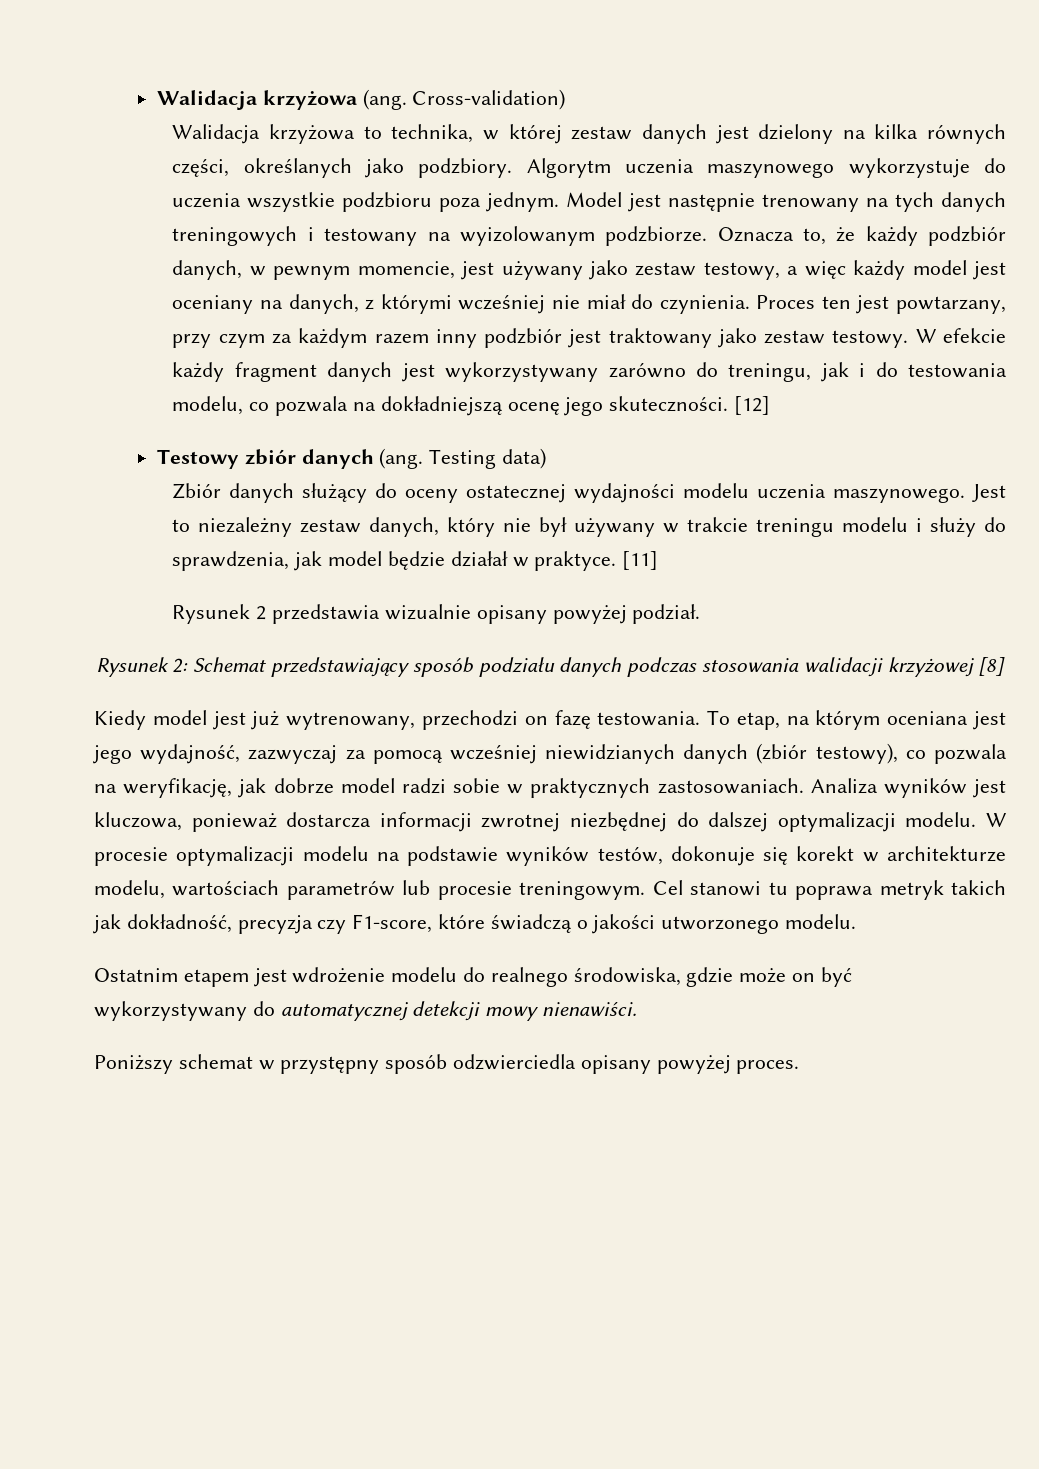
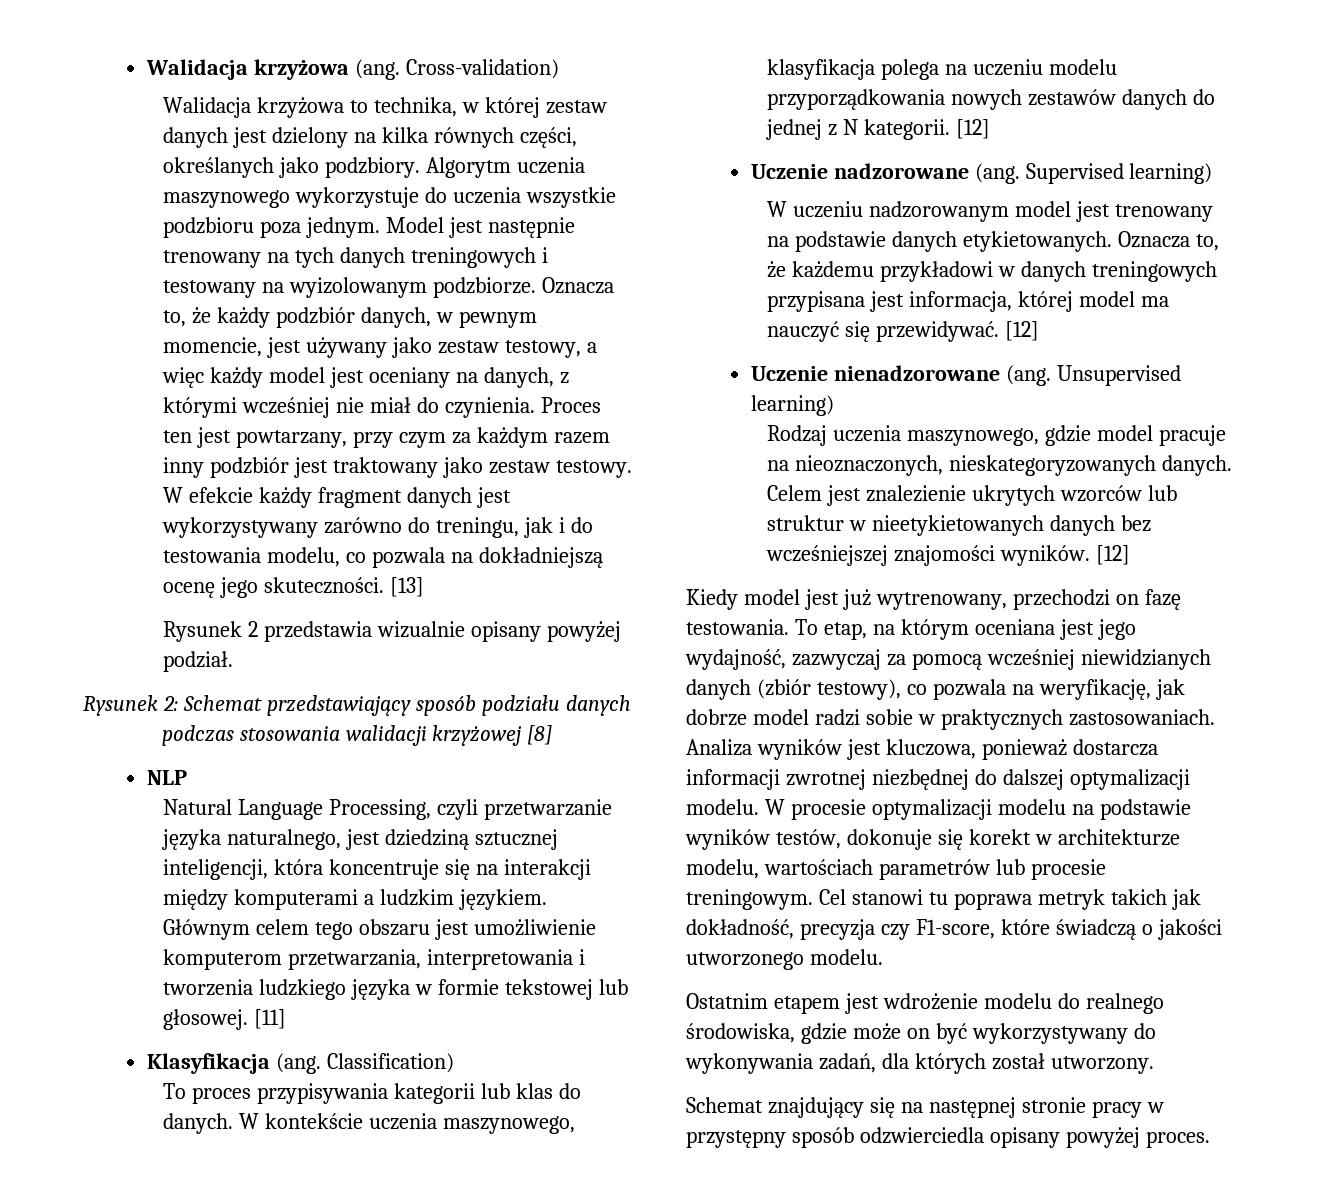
- [12]
- Testowy zbiór danych (ang. Testing data)
- Zbiór danych służący do oceny ostatecznej wydajności modelu uczenia maszynowego. Jest to niezależny zestaw danych, który nie był używany w trakcie treningu modelu i służy do sprawdzenia, jak model będzie działał w praktyce. [11]
+ [13]
+ NLP
+ Natural Language Processing, czyli przetwarzanie języka naturalnego, jest dziedziną sztucznej inteligencji, która koncentruje się na interakcji między komputerami a ludzkim językiem. Głównym celem tego obszaru jest umożliwienie komputerom przetwarzania, interpretowania i tworzenia ludzkiego języka w formie tekstowej lub głosowej. [11]
+ Klasyfikacja (ang. Classification)
+ To proces przypisywania kategorii lub klas do danych. W kontekście uczenia maszynowego, klasyfikacja polega na uczeniu modelu przyporządkowania nowych zestawów danych do jednej z N kategorii. [12]
+ Uczenie nadzorowane (ang. Supervised learning)
+ W uczeniu nadzorowanym model jest trenowany na podstawie danych etykietowanych. Oznacza to, że każdemu przykładowi w danych treningowych przypisana jest informacja, której model ma nauczyć się przewidywać. [12]
+ Uczenie nienadzorowane (ang. Unsupervised learning)
+ Rodzaj uczenia maszynowego, gdzie model pracuje na nieoznaczonych, nieskategoryzowanych danych. Celem jest znalezienie ukrytych wzorców lub struktur w nieetykietowanych danych bez wcześniejszej znajomości wyników. [12]
- Ostatnim etapem jest wdrożenie modelu do realnego środowiska, gdzie może on być wykorzystywany do automatycznej detekcji mowy nienawiści.
- Poniższy schemat w przystępny sposób odzwierciedla opisany powyżej proces.
+ Ostatnim etapem jest wdrożenie modelu do realnego środowiska, gdzie może on być wykorzystywany do wykonywania zadań, dla których został utworzony.
+ Schemat znajdujący się na następnej stronie pracy w przystępny sposób odzwierciedla opisany powyżej proces.

